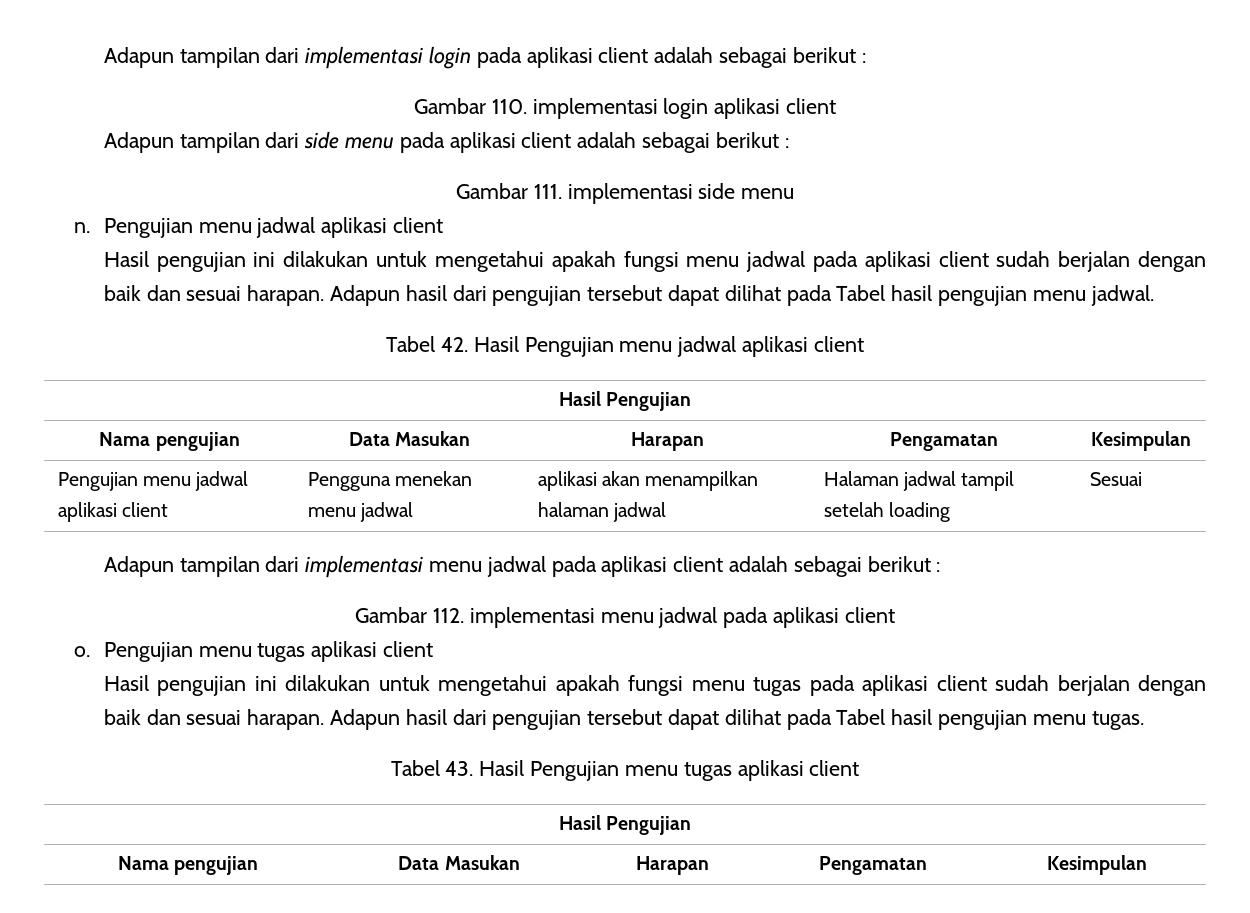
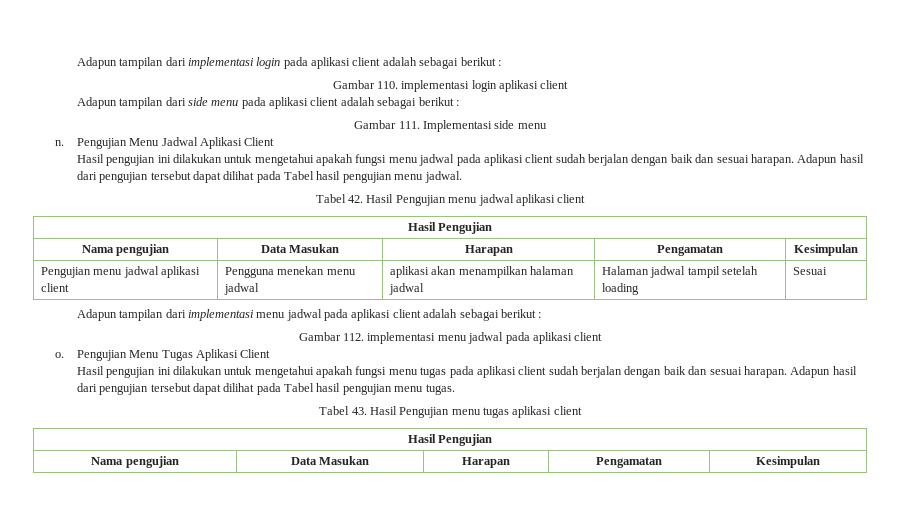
- Gambar 111. implementasi side menu
+ Gambar 111. Implementasi side menu
- n. Pengujian menu jadwal aplikasi client
+ n. Pengujian Menu Jadwal Aplikasi Client
- o. Pengujian menu tugas aplikasi client
+ o. Pengujian Menu Tugas Aplikasi Client

